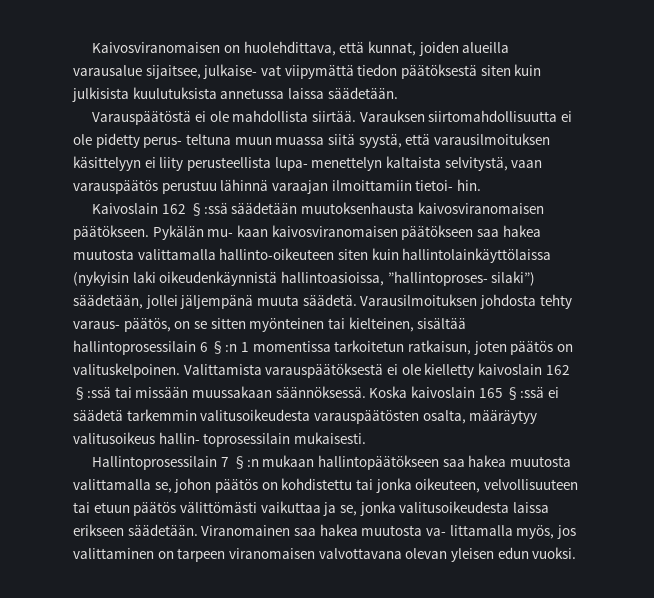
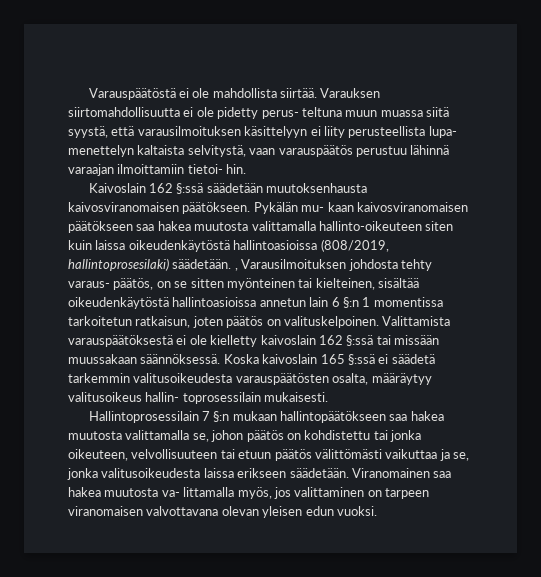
- Kaivosviranomaisen on huolehdittava, että kunnat, joiden alueilla varausalue sijaitsee, julkaise- vat viipymättä tiedon päätöksestä siten kuin julkisista kuulutuksista annetussa laissa säädetään.
- Pykälän mu- kaan kaivosviranomaisen päätökseen saa hakea muutosta valittamalla hallinto-oikeuteen siten kuin hallintolainkäyttölaissa (nykyisin laki oikeudenkäynnistä hallintoasioissa, ”hallintoproses- silaki”) säädetään, jollei jäljempänä muuta säädetä. Varausilmoituksen johdosta tehty varaus- päätös, on se sitten myönteinen tai kielteinen, sisältää hallintoprosessilain 6 §:n 1 momentissa tarkoitetun ratkaisun, joten päätös on valituskelpoinen.
+ Pykälän mu- kaan kaivosviranomaisen päätökseen saa hakea muutosta valittamalla hallinto-oikeuteen siten kuin laissa oikeudenkäytöstä hallintoasioissa (808/2019, hallintoprosesilaki) säädetään. , Varausilmoituksen johdosta tehty varaus- päätös, on se sitten myönteinen tai kielteinen, sisältää oikeudenkäytöstä hallintoasioissa annetun lain 6 §:n 1 momentissa tarkoitetun ratkaisun, joten päätös on valituskelpoinen.

